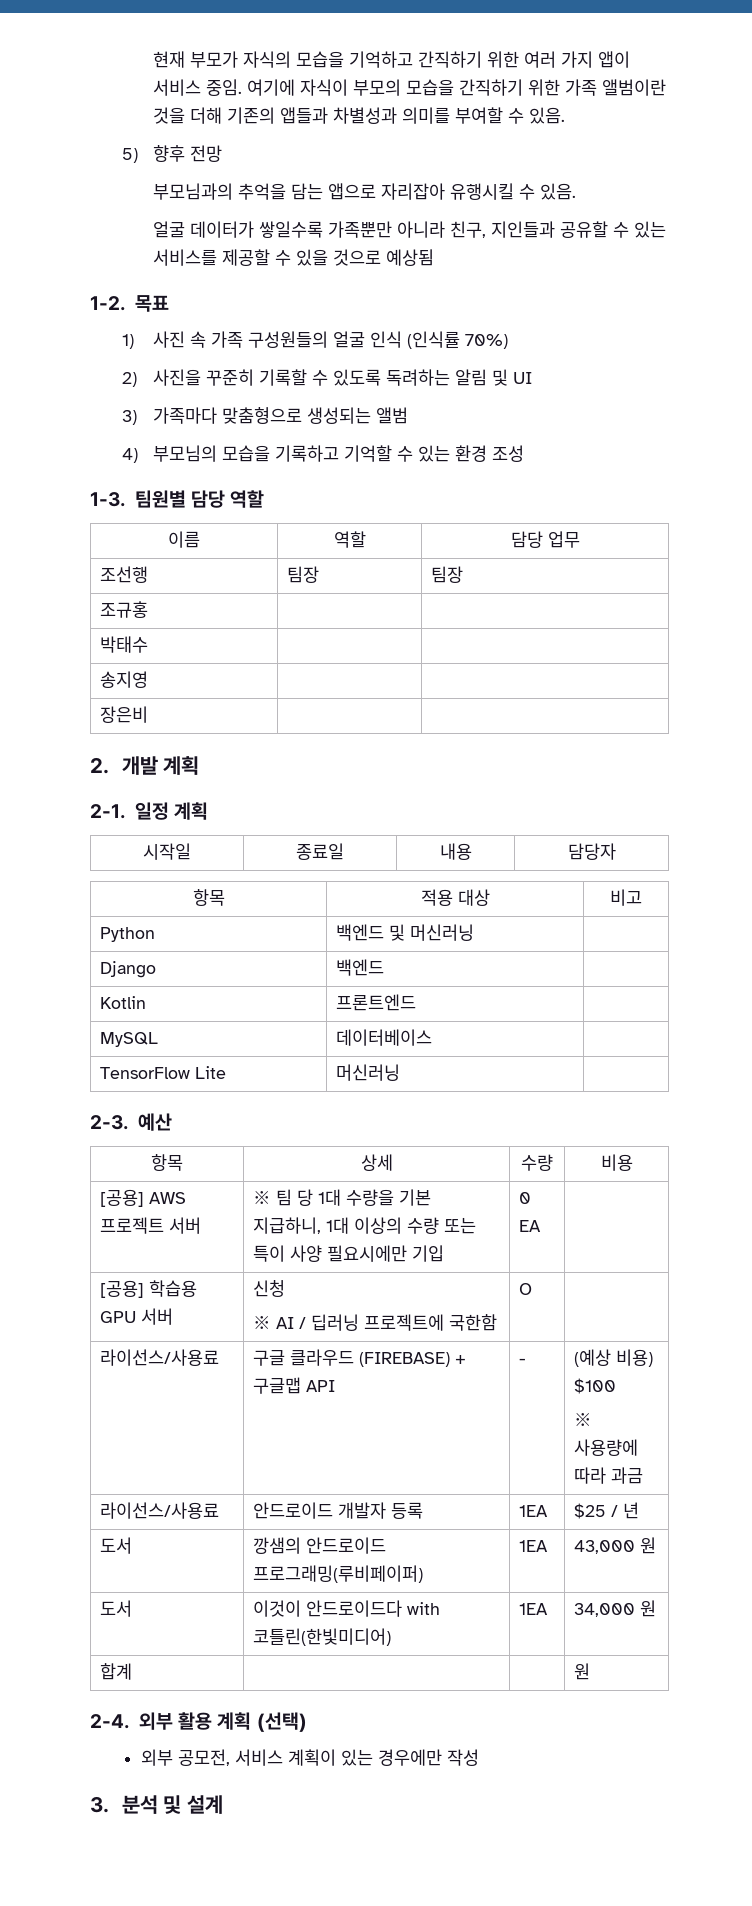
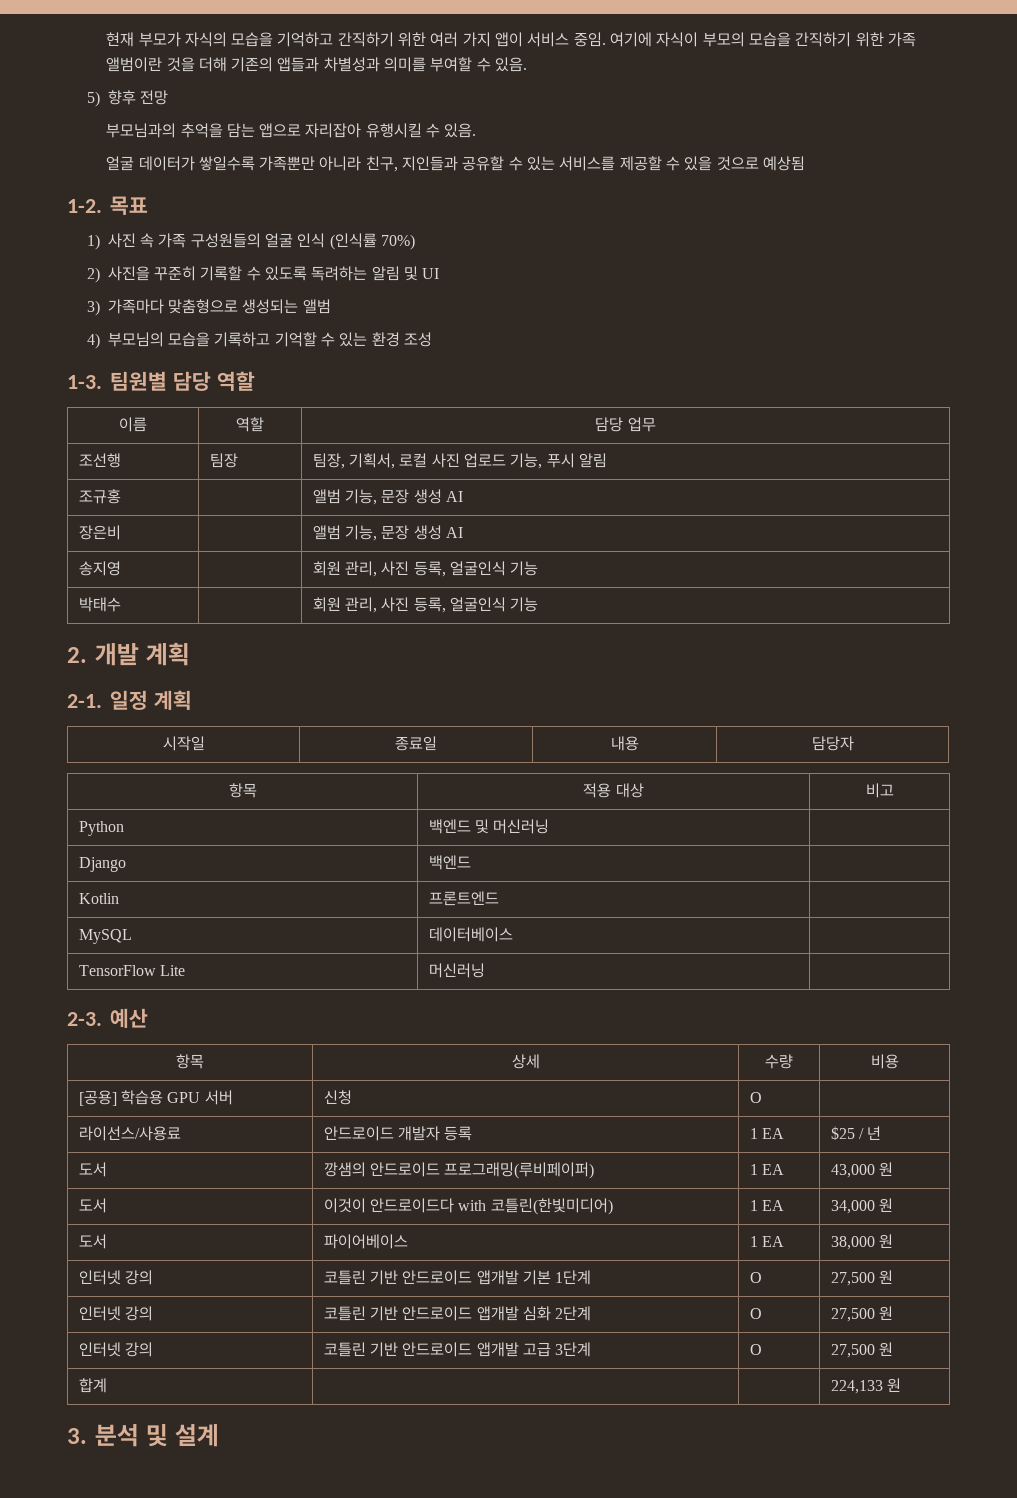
- 조선행 | 팀장 | 팀장
- 조규홍 | |
- 박태수 | |
- 송지영 | |
- 장은비 | |
+ 조선행 | 팀장 | 팀장, 기획서, 로컬 사진 업로드 기능, 푸시 알림
+ 조규홍 | | 앨범 기능, 문장 생성 AI
+ 장은비 | | 앨범 기능, 문장 생성 AI
+ 송지영 | | 회원 관리, 사진 등록, 얼굴인식 기능
+ 박태수 | | 회원 관리, 사진 등록, 얼굴인식 기능
- [공용] AWS 프로젝트 서버 | ※ 팀 당 1대 수량을 기본 지급하니, 1대 이상의 수량 또는 특이 사양 필요시에만 기입 | 0 EA |
- [공용] 학습용 GPU 서버 | 신청
- ※ AI / 딥러닝 프로젝트에 국한함 | O |
- 라이선스/사용료 | 구글 클라우드 (FIREBASE) + 구글맵 API | - | (예상 비용) $100
- ※ 사용량에 따라 과금
+ [공용] 학습용 GPU 서버 | 신청 | O |
- 라이선스/사용료 | 안드로이드 개발자 등록 | 1EA | $25 / 년
+ 라이선스/사용료 | 안드로이드 개발자 등록 | 1 EA | $25 / 년
- 도서 | 깡샘의 안드로이드 프로그래밍(루비페이퍼) | 1EA | 43,000 원
+ 도서 | 깡샘의 안드로이드 프로그래밍(루비페이퍼) | 1 EA | 43,000 원
- 도서 | 이것이 안드로이드다 with 코틀린(한빛미디어) | 1EA | 34,000 원
+ 도서 | 이것이 안드로이드다 with 코틀린(한빛미디어) | 1 EA | 34,000 원
+ 도서 | 파이어베이스 | 1 EA | 38,000 원
+ 인터넷 강의 | 코틀린 기반 안드로이드 앱개발 기본 1단계 | O | 27,500 원
+ 인터넷 강의 | 코틀린 기반 안드로이드 앱개발 심화 2단계 | O | 27,500 원
+ 인터넷 강의 | 코틀린 기반 안드로이드 앱개발 고급 3단계 | O | 27,500 원
- 합계 | | | 원
- 2-4. 외부 활용 계획 (선택)
- 외부 공모전, 서비스 계획이 있는 경우에만 작성
+ 합계 | | | 224,133 원

